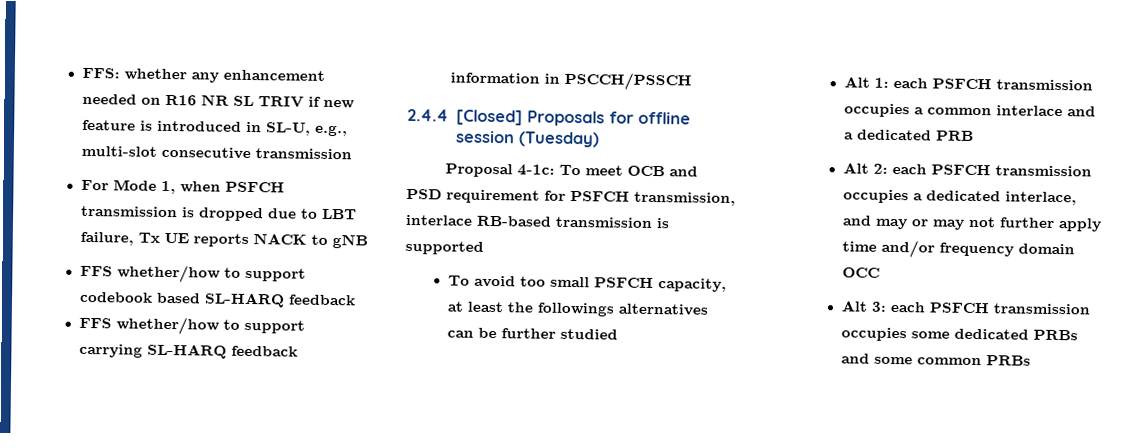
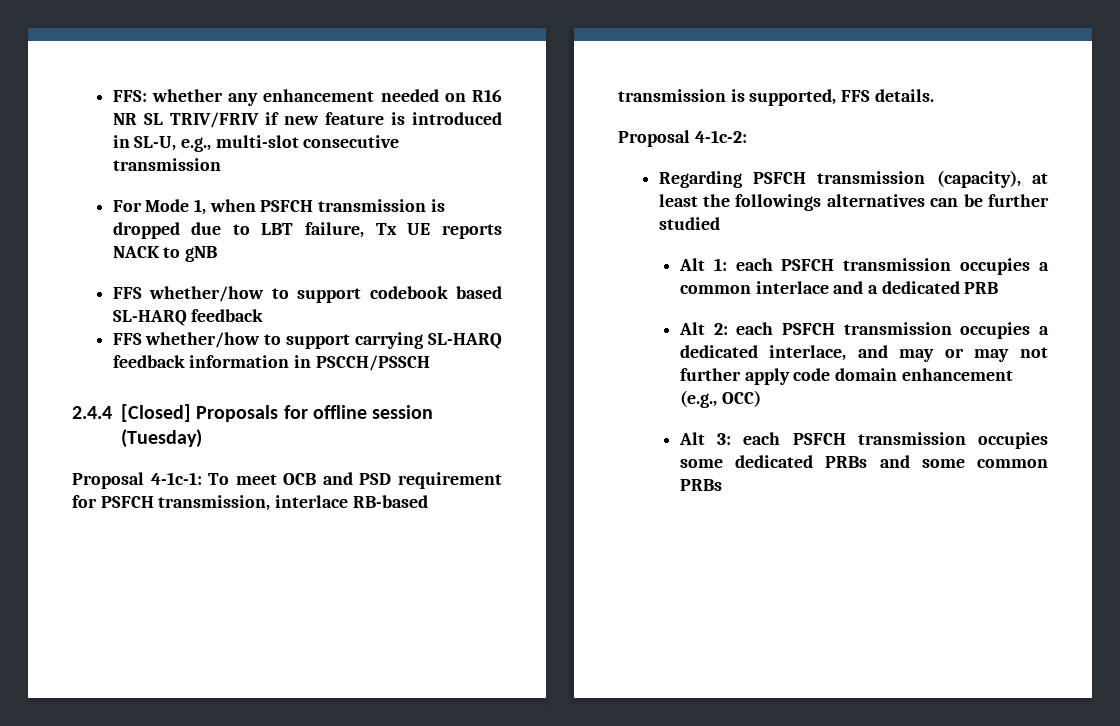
- FFS: whether any enhancement needed on R16 NR SL TRIV if new feature is introduced in SL-U, e.g., multi-slot consecutive transmission
+ FFS: whether any enhancement needed on R16 NR SL TRIV/FRIV if new feature is introduced in SL-U, e.g., multi-slot consecutive transmission
- Proposal 4-1c: To meet OCB and PSD requirement for PSFCH transmission, interlace RB-based transmission is supported
- To avoid too small PSFCH capacity, at least the followings alternatives can be further studied
+ Proposal 4-1c-1: To meet OCB and PSD requirement for PSFCH transmission, interlace RB-based transmission is supported, FFS details.
+ Proposal 4-1c-2:
+ Regarding PSFCH transmission (capacity), at least the followings alternatives can be further studied
- Alt 2: each PSFCH transmission occupies a dedicated interlace, and may or may not further apply time and/or frequency domain OCC
+ Alt 2: each PSFCH transmission occupies a dedicated interlace, and may or may not further apply code domain enhancement (e.g., OCC)

